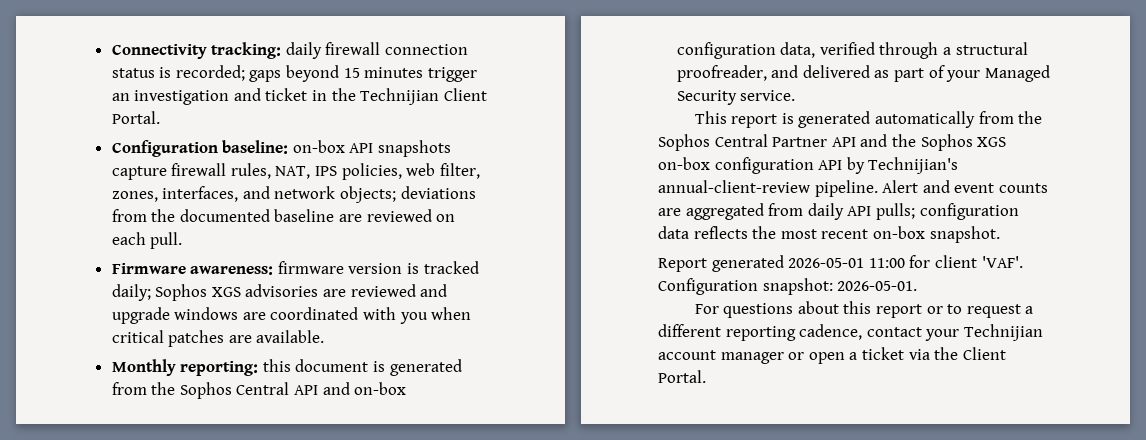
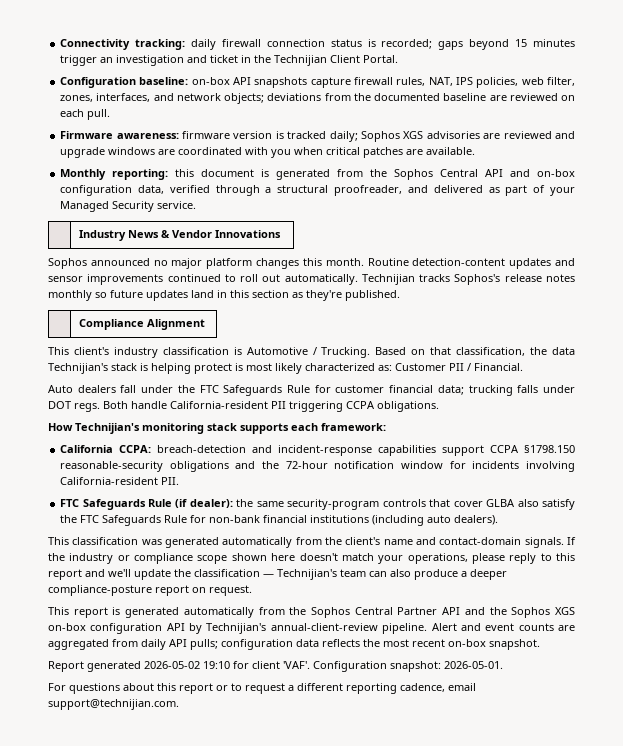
+ | Industry News & Vendor Innovations
+ Sophos announced no major platform changes this month. Routine detection-content updates and sensor improvements continued to roll out automatically. Technijian tracks Sophos's release notes monthly so future updates land in this section as they're published.
+ | Compliance Alignment
+ This client's industry classification is Automotive / Trucking. Based on that classification, the data Technijian's stack is helping protect is most likely characterized as: Customer PII / Financial.
+ Auto dealers fall under the FTC Safeguards Rule for customer financial data; trucking falls under DOT regs. Both handle California-resident PII triggering CCPA obligations.
+ How Technijian's monitoring stack supports each framework:
+ California CCPA: breach-detection and incident-response capabilities support CCPA §1798.150 reasonable-security obligations and the 72-hour notification window for incidents involving California-resident PII.
+ FTC Safeguards Rule (if dealer): the same security-program controls that cover GLBA also satisfy the FTC Safeguards Rule for non-bank financial institutions (including auto dealers).
+ This classification was generated automatically from the client's name and contact-domain signals. If the industry or compliance scope shown here doesn't match your operations, please reply to this report and we'll update the classification — Technijian's team can also produce a deeper compliance-posture report on request.
- Report generated 2026-05-01 11:00 for client 'VAF'.
+ Report generated 2026-05-02 19:10 for client 'VAF'.
- For questions about this report or to request a different reporting cadence, contact your Technijian account manager or open a ticket via the Client Portal.
+ For questions about this report or to request a different reporting cadence, email support@technijian.com.

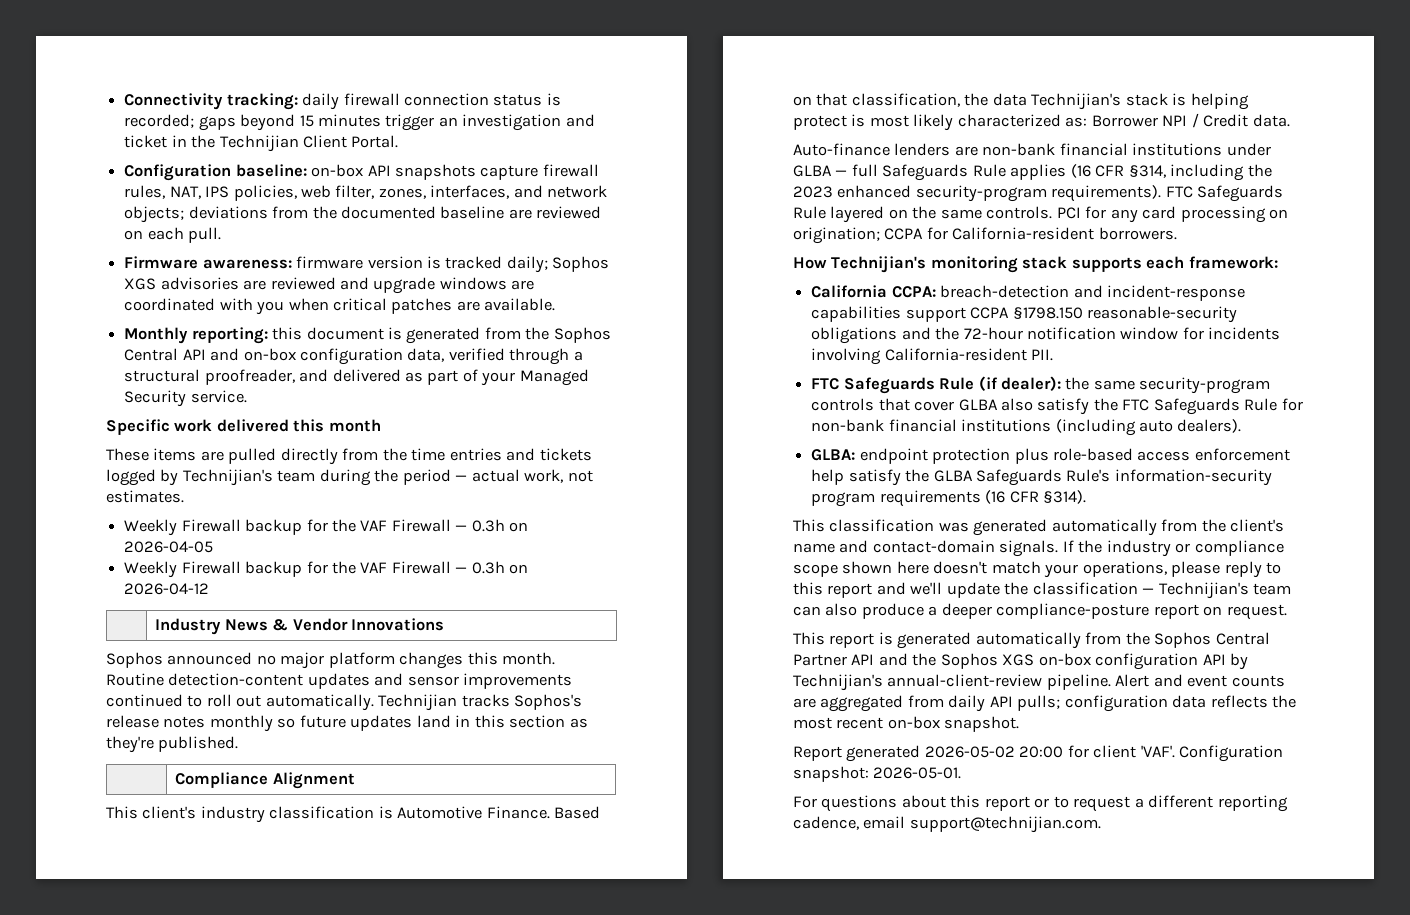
+ Specific work delivered this month
+ These items are pulled directly from the time entries and tickets logged by Technijian's team during the period — actual work, not estimates.
+ Weekly Firewall backup for the VAF Firewall — 0.3h on 2026-04-05
+ Weekly Firewall backup for the VAF Firewall — 0.3h on 2026-04-12
- This client's industry classification is Automotive / Trucking.
+ This client's industry classification is Automotive Finance.
- Based on that classification, the data Technijian's stack is helping protect is most likely characterized as: Customer PII / Financial.
- Auto dealers fall under the FTC Safeguards Rule for customer financial data; trucking falls under DOT regs. Both handle California-resident PII triggering CCPA obligations.
+ Based on that classification, the data Technijian's stack is helping protect is most likely characterized as: Borrower NPI / Credit data.
+ Auto-finance lenders are non-bank financial institutions under GLBA — full Safeguards Rule applies (16 CFR §314, including the 2023 enhanced security-program requirements). FTC Safeguards Rule layered on the same controls. PCI for any card processing on origination; CCPA for California-resident borrowers.
+ GLBA: endpoint protection plus role-based access enforcement help satisfy the GLBA Safeguards Rule's information-security program requirements (16 CFR §314).
- Report generated 2026-05-02 19:10 for client 'VAF'.
+ Report generated 2026-05-02 20:00 for client 'VAF'.

